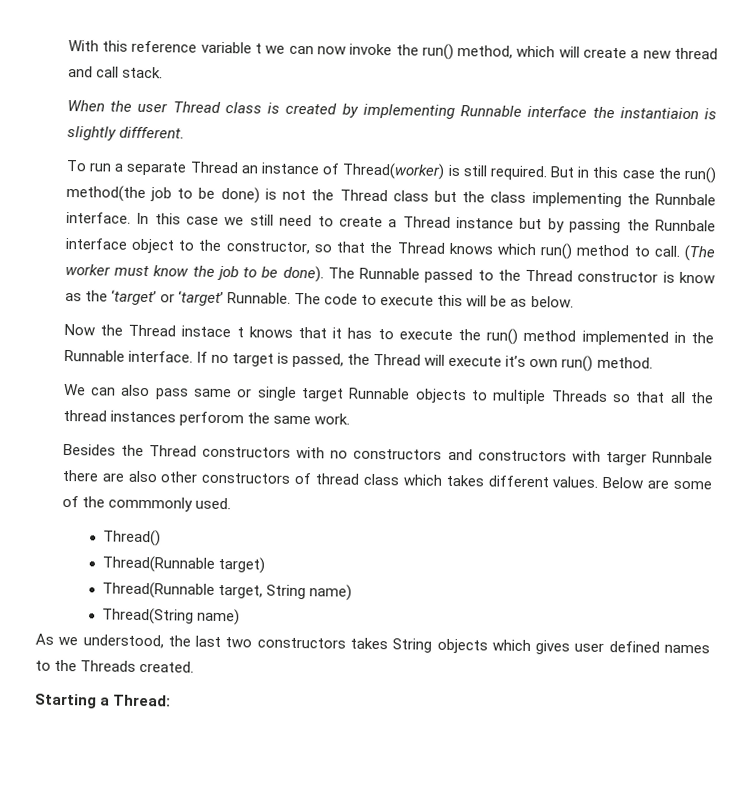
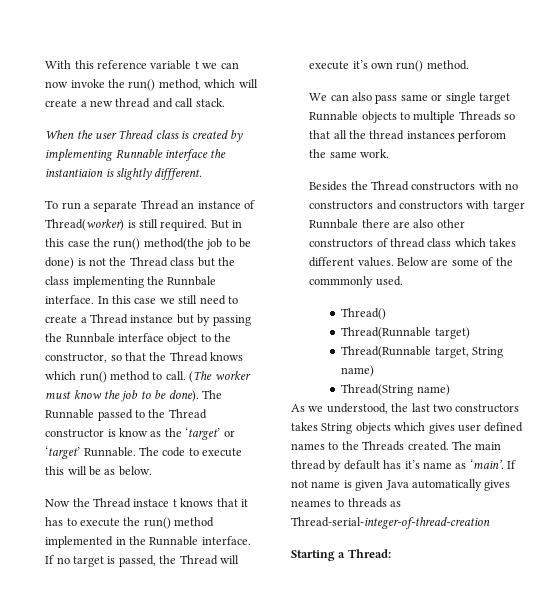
+ The main thread by default has it’s name as ‘main’. If not name is given Java automatically gives neames to threads as Thread-serial-integer-of-thread-creation

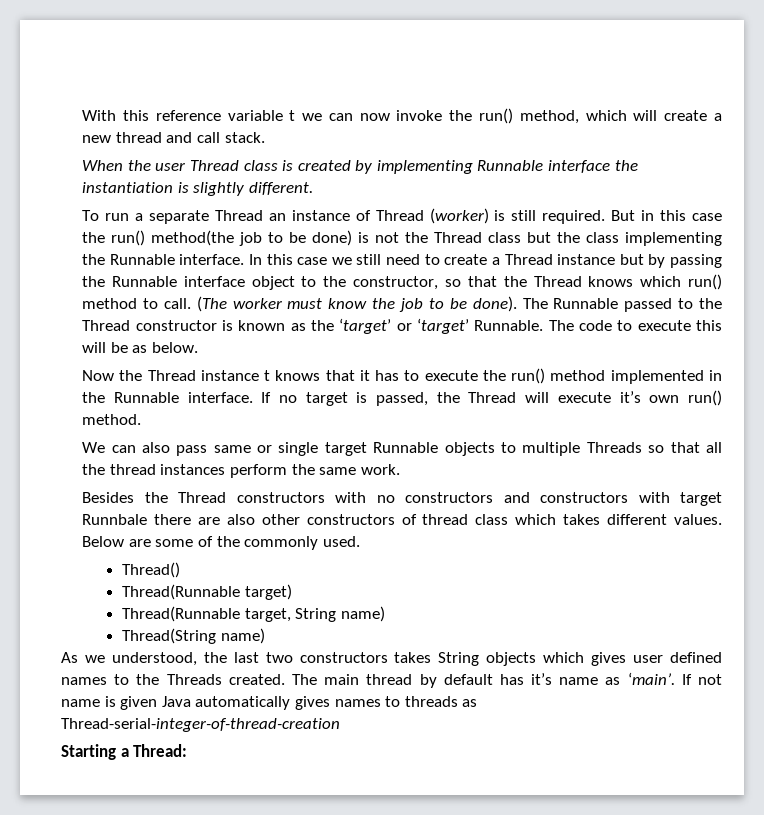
- When the user Thread class is created by implementing Runnable interface the instantiaion is slightly diffferent.
+ When the user Thread class is created by implementing Runnable interface the instantiation is slightly different.
- To run a separate Thread an instance of Thread(worker) is still required.
+ To run a separate Thread an instance of Thread (worker) is still required.
- But in this case the run() method(the job to be done) is not the Thread class but the class implementing the Runnbale interface.
+ But in this case the run() method(the job to be done) is not the Thread class but the class implementing the Runnable interface.
- In this case we still need to create a Thread instance but by passing the Runnbale interface object to the constructor, so that the Thread knows which run() method to call.
+ In this case we still need to create a Thread instance but by passing the Runnable interface object to the constructor, so that the Thread knows which run() method to call.
- The Runnable passed to the Thread constructor is know as the ‘target’ or ‘target’ Runnable.
+ The Runnable passed to the Thread constructor is known as the ‘target’ or ‘target’ Runnable.
- Now the Thread instace t knows that it has to execute the run() method implemented in the Runnable interface.
+ Now the Thread instance t knows that it has to execute the run() method implemented in the Runnable interface.
- We can also pass same or single target Runnable objects to multiple Threads so that all the thread instances perforom the same work.
+ We can also pass same or single target Runnable objects to multiple Threads so that all the thread instances perform the same work.
- Besides the Thread constructors with no constructors and constructors with targer Runnbale there are also other constructors of thread class which takes different values.
+ Besides the Thread constructors with no constructors and constructors with target Runnbale there are also other constructors of thread class which takes different values.
- Below are some of the commmonly used.
+ Below are some of the commonly used.
- If not name is given Java automatically gives neames to threads as Thread-serial-integer-of-thread-creation
+ If not name is given Java automatically gives names to threads as Thread-serial-integer-of-thread-creation

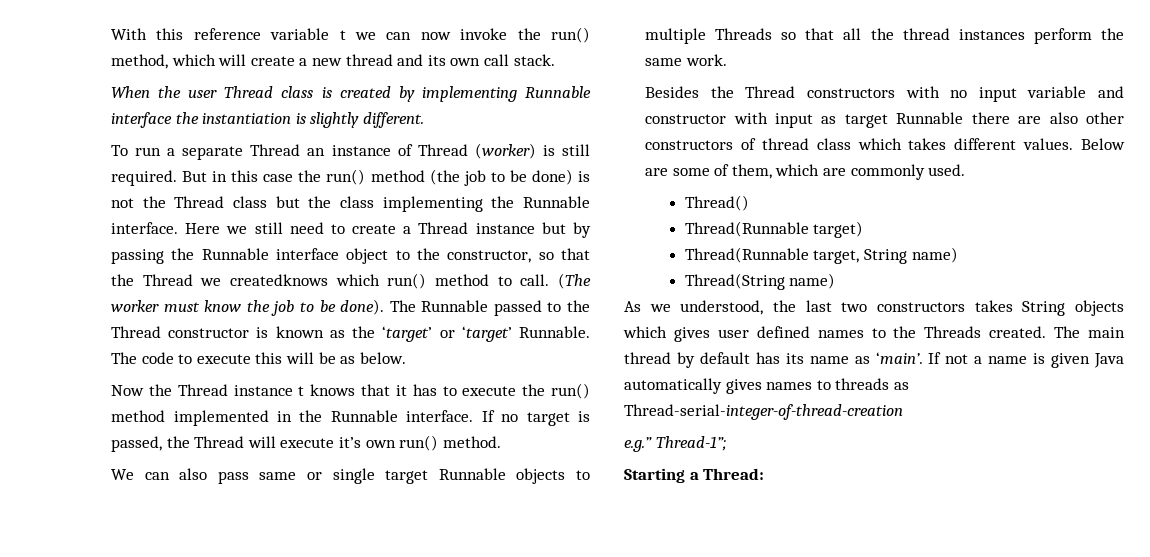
- With this reference variable t we can now invoke the run() method, which will create a new thread and call stack.
+ With this reference variable t we can now invoke the run() method, which will create a new thread and its own call stack.
- But in this case the run() method(the job to be done) is not the Thread class but the class implementing the Runnable interface.
+ But in this case the run() method (the job to be done) is not the Thread class but the class implementing the Runnable interface.
- In this case we still need to create a Thread instance but by passing the Runnable interface object to the constructor, so that the Thread knows which run() method to call.
+ Here we still need to create a Thread instance but by passing the Runnable interface object to the constructor, so that the Thread we createdknows which run() method to call.
- Besides the Thread constructors with no constructors and constructors with target Runnbale there are also other constructors of thread class which takes different values.
+ Besides the Thread constructors with no input variable and constructor with input as target Runnable there are also other constructors of thread class which takes different values.
- Below are some of the commonly used.
+ Below are some of them, which are commonly used.
- The main thread by default has it’s name as ‘main’.
+ The main thread by default has its name as ‘main’.
- If not name is given Java automatically gives names to threads as Thread-serial-integer-of-thread-creation
+ If not a name is given Java automatically gives names to threads as Thread-serial-integer-of-thread-creation
+ e.g.” Thread-1”;

